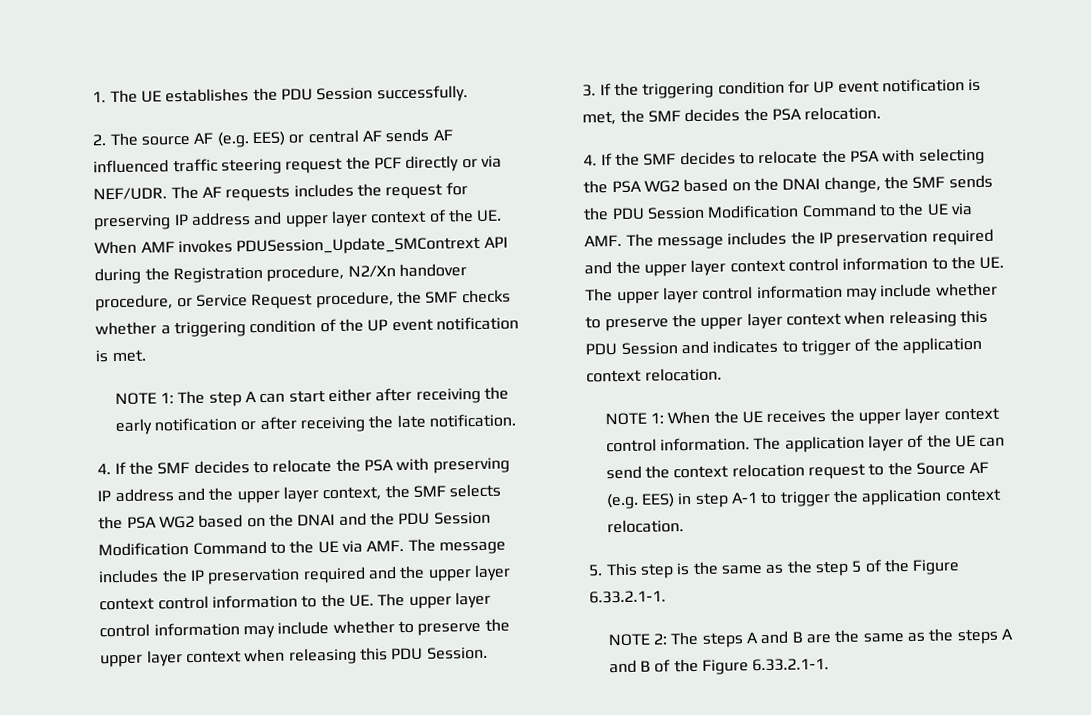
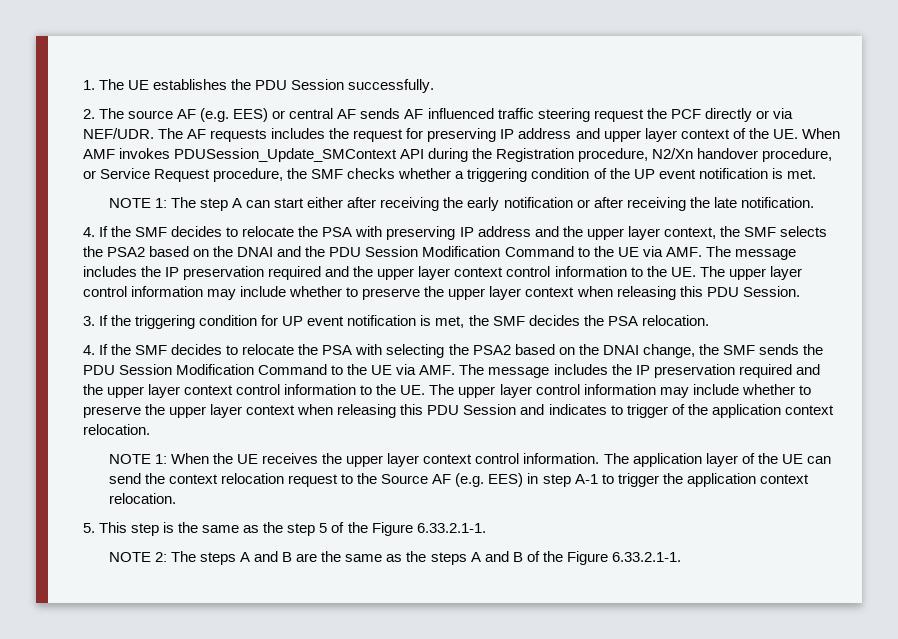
- The AF requests includes the request for preserving IP address and upper layer context of the UE. When AMF invokes PDUSession_Update_SMContrext API during the Registration procedure, N2/Xn handover procedure, or Service Request procedure, the SMF checks whether a triggering condition of the UP event notification is met.
+ The AF requests includes the request for preserving IP address and upper layer context of the UE. When AMF invokes PDUSession_Update_SMContext API during the Registration procedure, N2/Xn handover procedure, or Service Request procedure, the SMF checks whether a triggering condition of the UP event notification is met.
- 4. If the SMF decides to relocate the PSA with preserving IP address and the upper layer context, the SMF selects the PSA WG2 based on the DNAI and the PDU Session Modification Command to the UE via AMF. The message includes the IP preservation required and the upper layer context control information to the UE. The upper layer control information may include whether to preserve the upper layer context when releasing this PDU Session.
+ 4. If the SMF decides to relocate the PSA with preserving IP address and the upper layer context, the SMF selects the PSA2 based on the DNAI and the PDU Session Modification Command to the UE via AMF. The message includes the IP preservation required and the upper layer context control information to the UE. The upper layer control information may include whether to preserve the upper layer context when releasing this PDU Session.
- 4. If the SMF decides to relocate the PSA with selecting the PSA WG2 based on the DNAI change, the SMF sends the PDU Session Modification Command to the UE via AMF. The message includes the IP preservation required and the upper layer context control information to the UE. The upper layer control information may include whether to preserve the upper layer context when releasing this PDU Session and indicates to trigger of the application context relocation.
+ 4. If the SMF decides to relocate the PSA with selecting the PSA2 based on the DNAI change, the SMF sends the PDU Session Modification Command to the UE via AMF. The message includes the IP preservation required and the upper layer context control information to the UE. The upper layer control information may include whether to preserve the upper layer context when releasing this PDU Session and indicates to trigger of the application context relocation.

